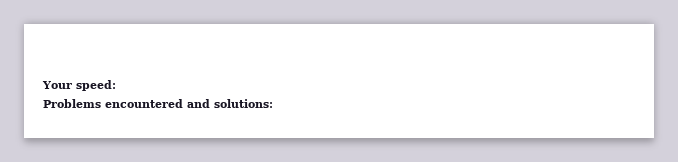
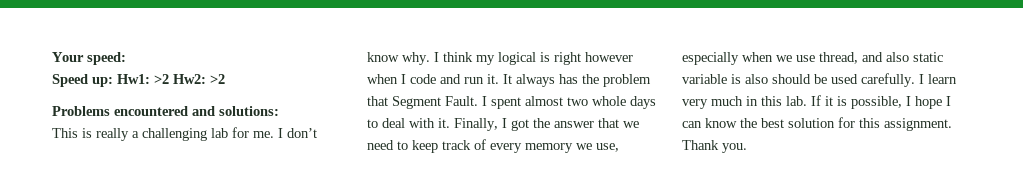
+ Speed up: Hw1: >2 Hw2: >2
  Problems encountered and solutions:
+ This is really a challenging lab for me. I don’t know why. I think my logical is right however when I code and run it. It always has the problem that Segment Fault. I spent almost two whole days to deal with it. Finally, I got the answer that we need to keep track of every memory we use, especially when we use thread, and also static variable is also should be used carefully. I learn very much in this lab. If it is possible, I hope I can know the best solution for this assignment. Thank you.

